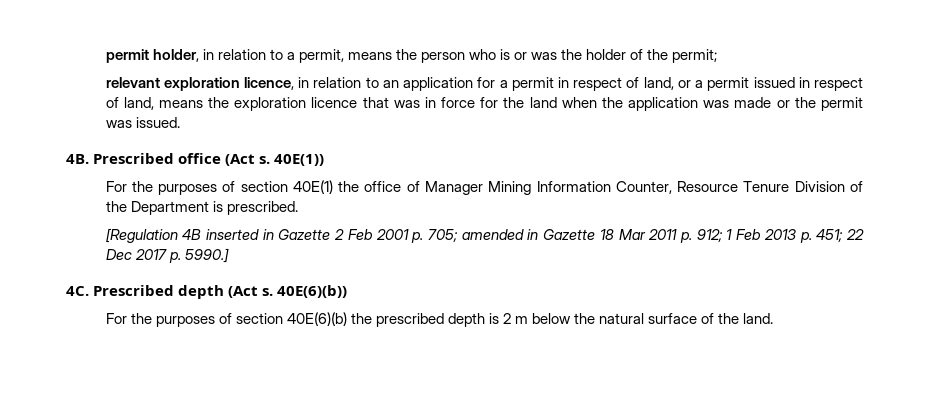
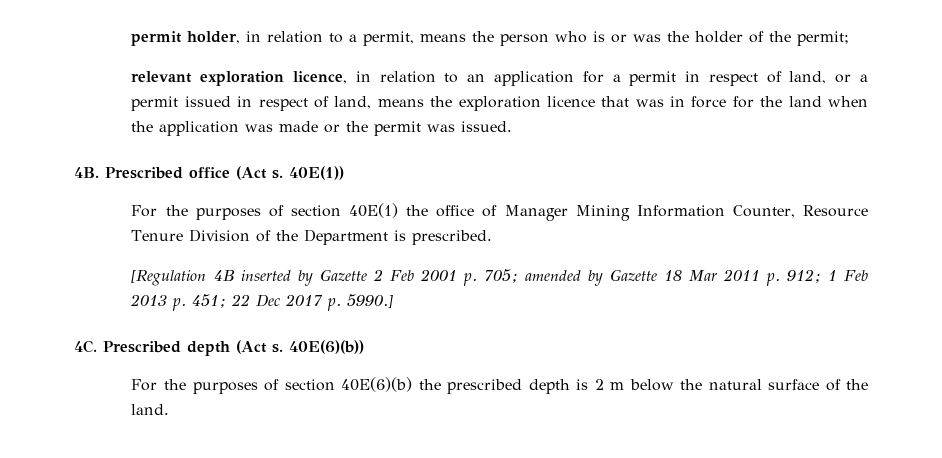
- [Regulation 4B inserted in Gazette 2 Feb 2001 p. 705; amended in Gazette 18 Mar 2011 p. 912; 1 Feb 2013 p. 451; 22 Dec 2017 p. 5990.]
+ [Regulation 4B inserted by Gazette 2 Feb 2001 p. 705; amended by Gazette 18 Mar 2011 p. 912; 1 Feb 2013 p. 451; 22 Dec 2017 p. 5990.]

